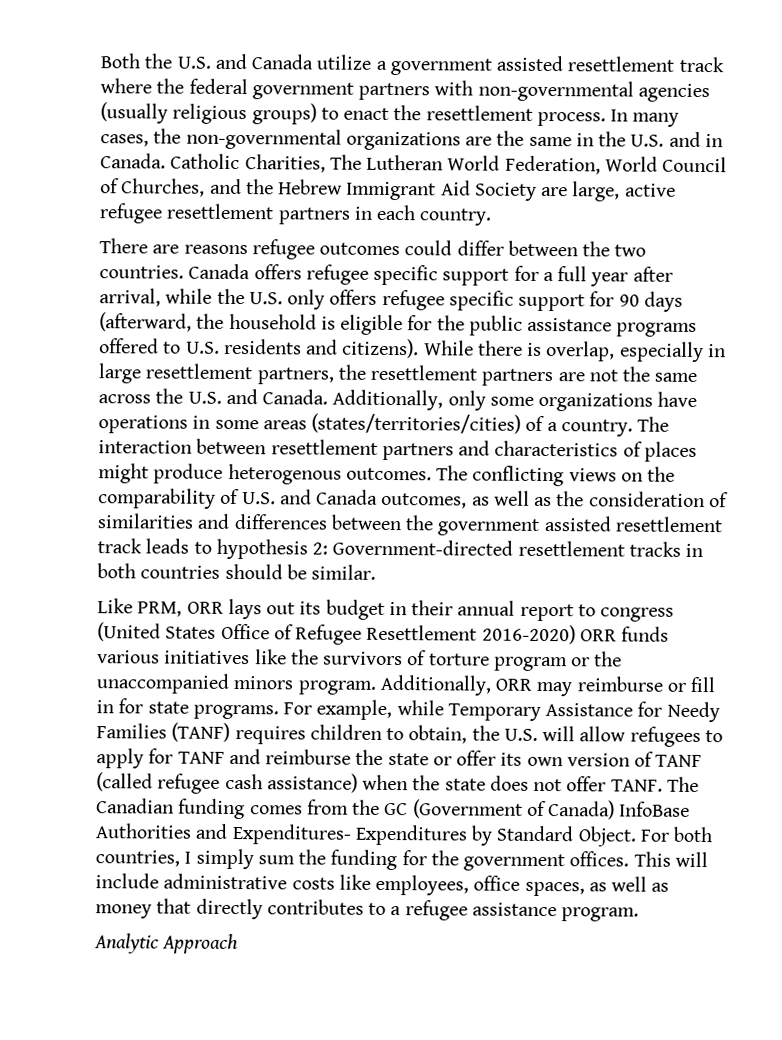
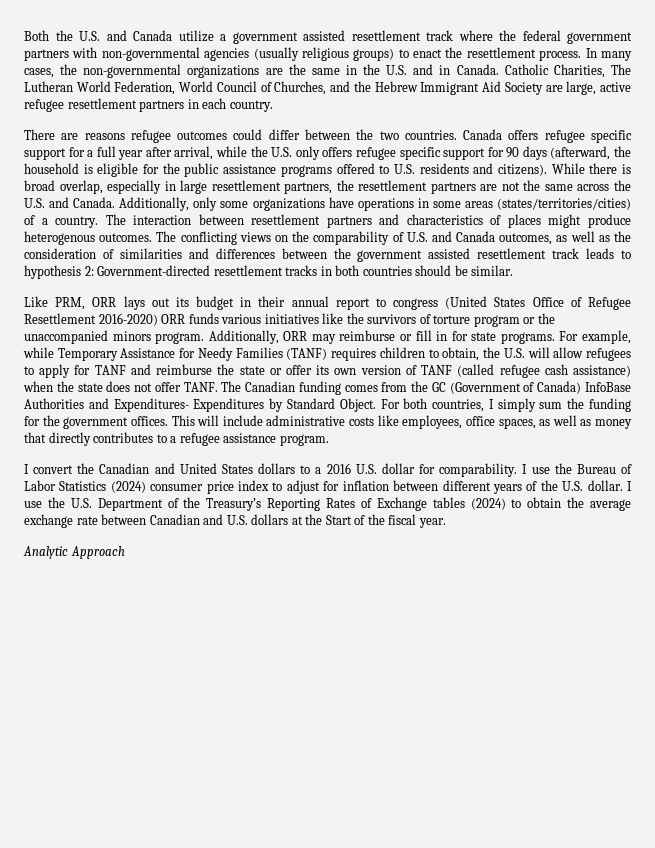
- While there is overlap, especially in large resettlement partners, the resettlement partners are not the same across the U.S. and Canada.
+ While there is broad overlap, especially in large resettlement partners, the resettlement partners are not the same across the U.S. and Canada.
+ I convert the Canadian and United States dollars to a 2016 U.S. dollar for comparability. I use the Bureau of Labor Statistics (2024) consumer price index to adjust for inflation between different years of the U.S. dollar. I use the U.S. Department of the Treasury’s Reporting Rates of Exchange tables (2024) to obtain the average exchange rate between Canadian and U.S. dollars at the Start of the fiscal year.

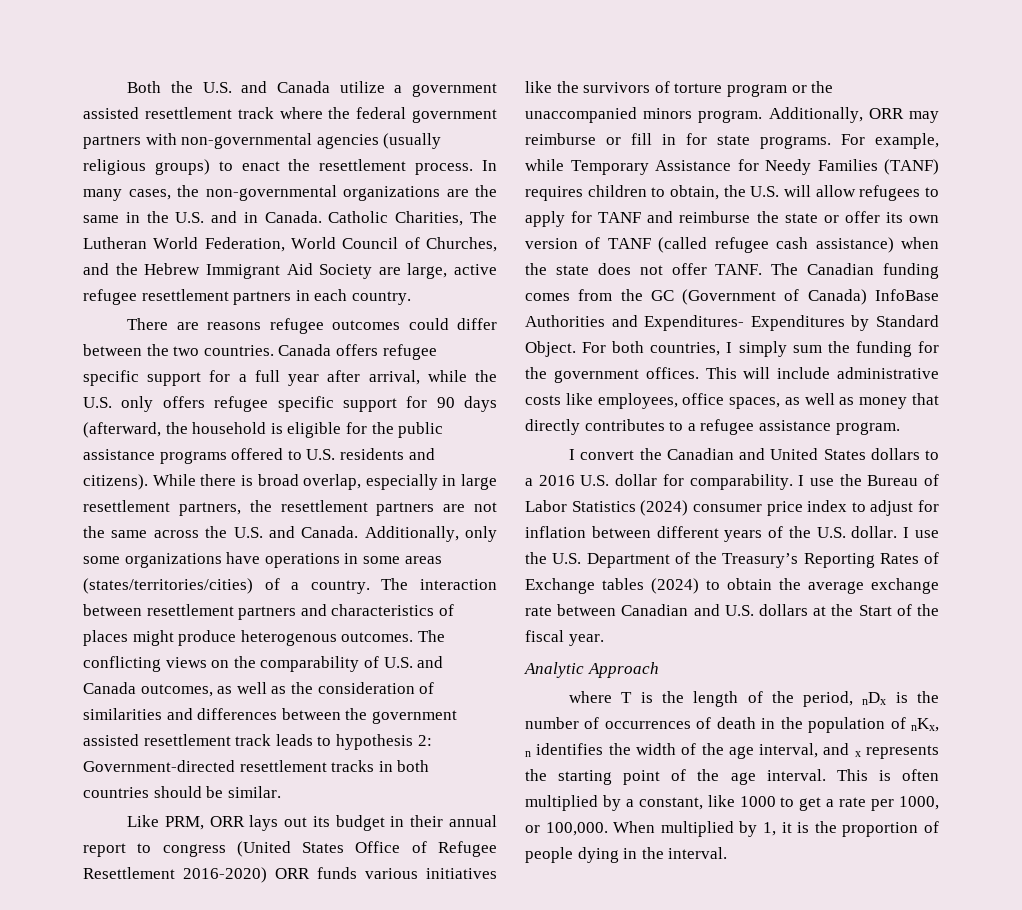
+ where T is the length of the period, nDx is the number of occurrences of death in the population of nKx, n identifies the width of the age interval, and x represents the starting point of the age interval. This is often multiplied by a constant, like 1000 to get a rate per 1000, or 100,000. When multiplied by 1, it is the proportion of people dying in the interval.

